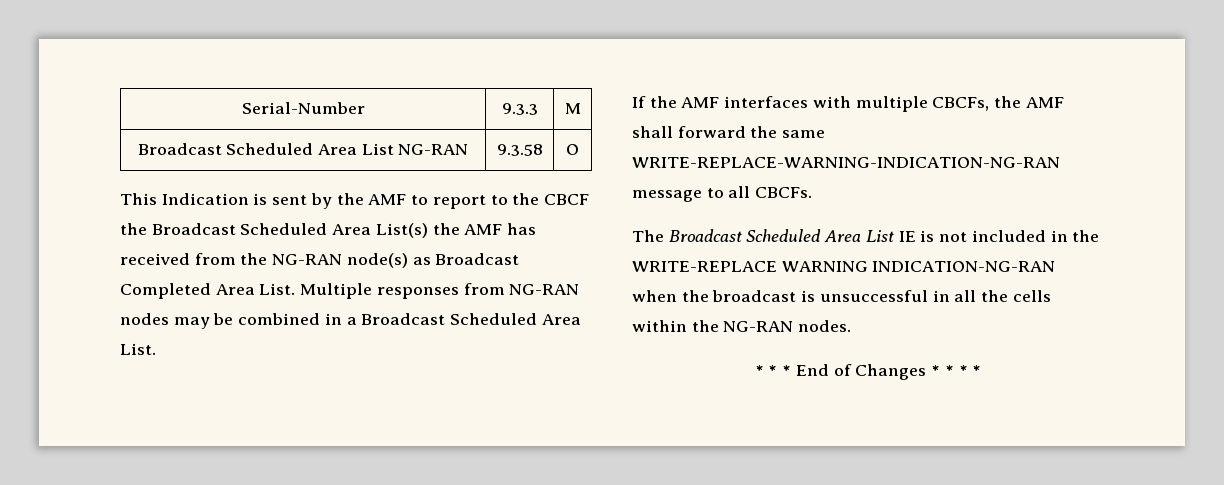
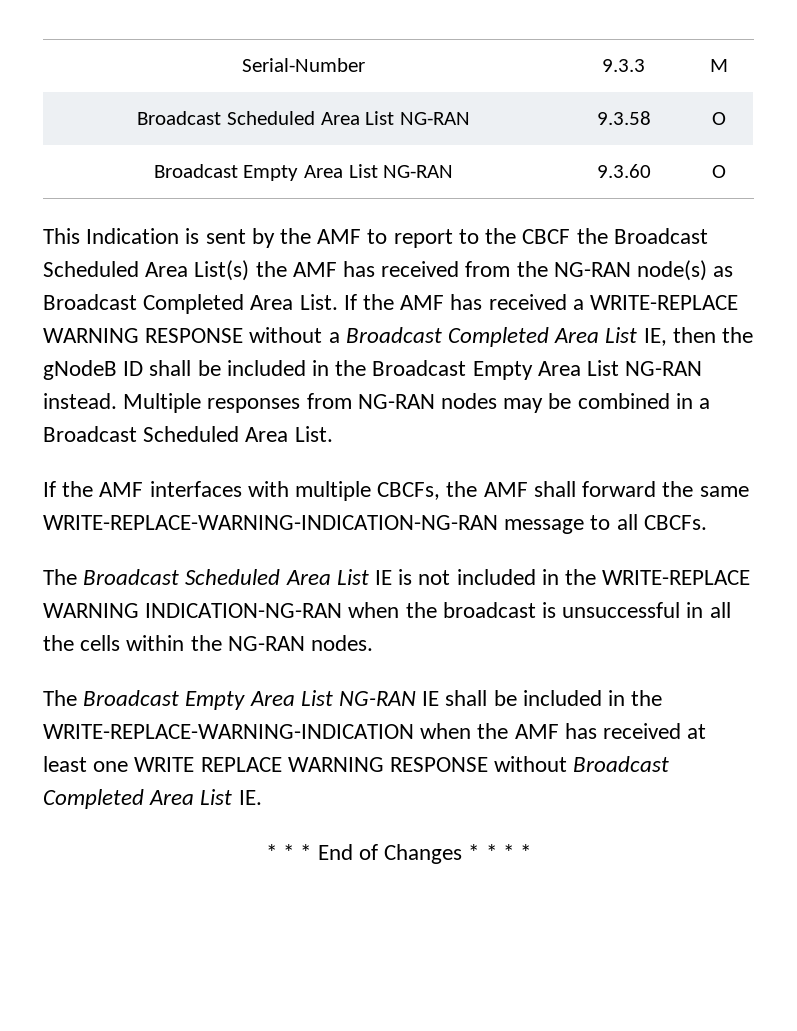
+ Broadcast Empty Area List NG-RAN | 9.3.60 | O
+ If the AMF has received a WRITE-REPLACE WARNING RESPONSE without a Broadcast Completed Area List IE, then the gNodeB ID shall be included in the Broadcast Empty Area List NG-RAN instead.
+ The Broadcast Empty Area List NG-RAN IE shall be included in the WRITE-REPLACE-WARNING-INDICATION when the AMF has received at least one WRITE REPLACE WARNING RESPONSE without Broadcast Completed Area List IE.

